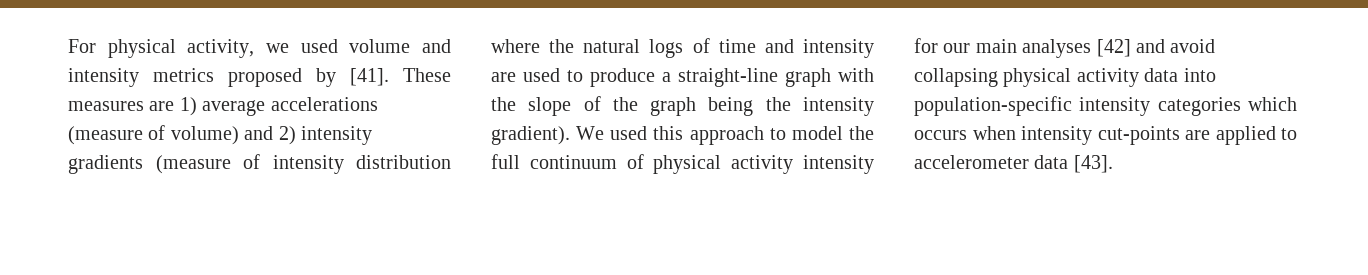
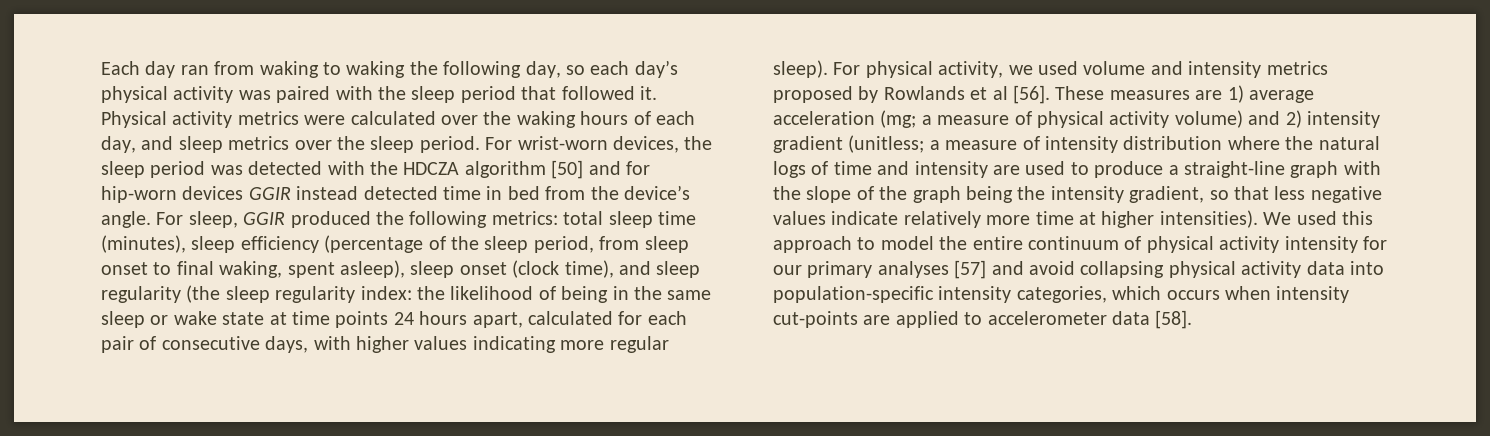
+ Each day ran from waking to waking the following day, so each day’s physical activity was paired with the sleep period that followed it. Physical activity metrics were calculated over the waking hours of each day, and sleep metrics over the sleep period. For wrist-worn devices, the sleep period was detected with the HDCZA algorithm [50] and for hip-worn devices GGIR instead detected time in bed from the device’s angle. For sleep, GGIR produced the following metrics: total sleep time (minutes), sleep efficiency (percentage of the sleep period, from sleep onset to final waking, spent asleep), sleep onset (clock time), and sleep regularity (the sleep regularity index: the likelihood of being in the same sleep or wake state at time points 24 hours apart, calculated for each pair of consecutive days, with higher values indicating more regular sleep).
- For physical activity, we used volume and intensity metrics proposed by [41].
+ For physical activity, we used volume and intensity metrics proposed by Rowlands et al [56].
- These measures are 1) average accelerations (measure of volume) and 2) intensity gradients (measure of intensity distribution where the natural logs of time and intensity are used to produce a straight-line graph with the slope of the graph being the intensity gradient).
+ These measures are 1) average acceleration (mg; a measure of physical activity volume) and 2) intensity gradient (unitless; a measure of intensity distribution where the natural logs of time and intensity are used to produce a straight-line graph with the slope of the graph being the intensity gradient, so that less negative values indicate relatively more time at higher intensities).
- We used this approach to model the full continuum of physical activity intensity for our main analyses [42] and avoid collapsing physical activity data into population-specific intensity categories which occurs when intensity cut-points are applied to accelerometer data [43].
+ We used this approach to model the entire continuum of physical activity intensity for our primary analyses [57] and avoid collapsing physical activity data into population-specific intensity categories, which occurs when intensity cut-points are applied to accelerometer data [58].

